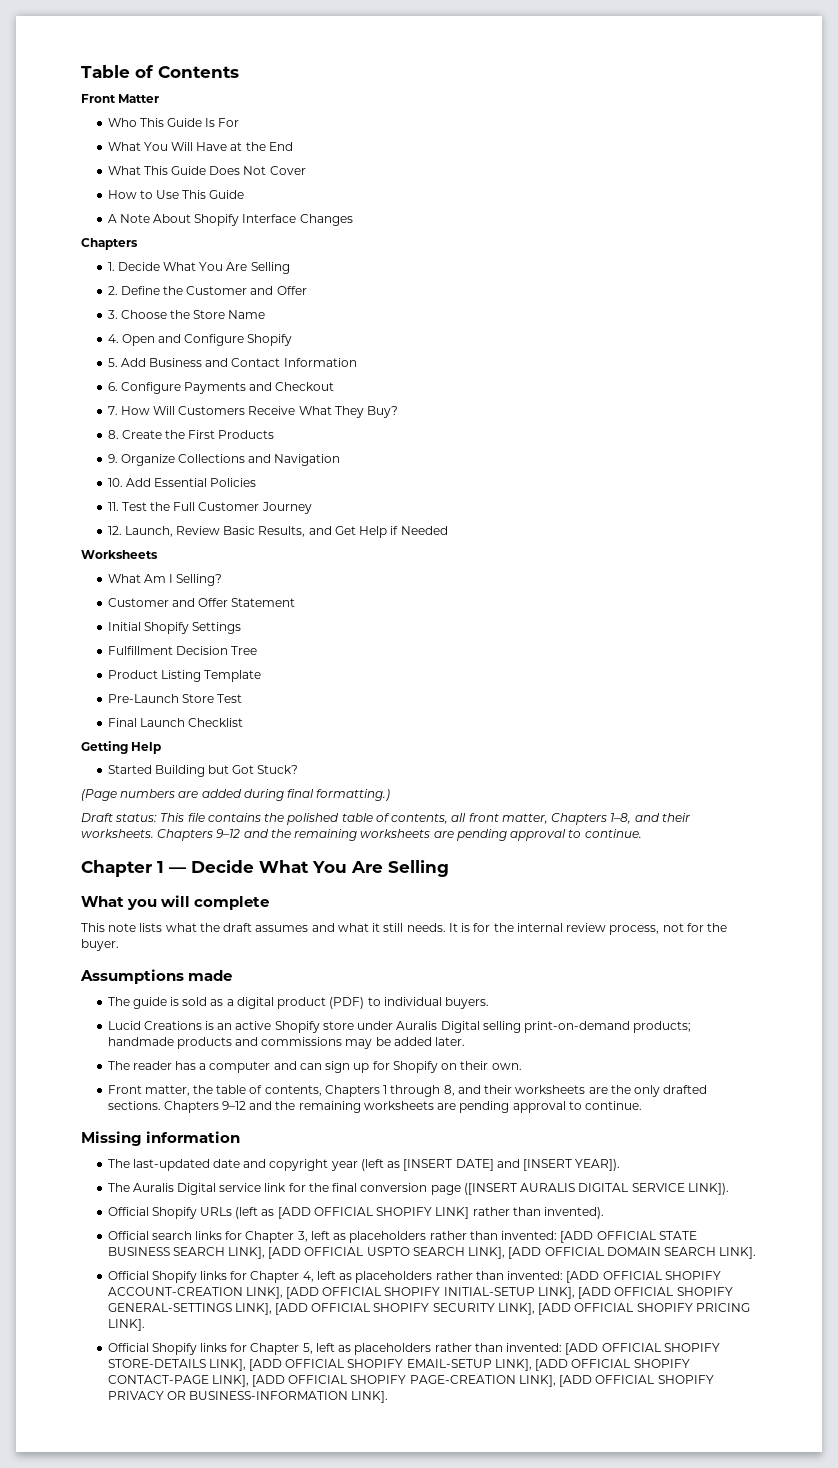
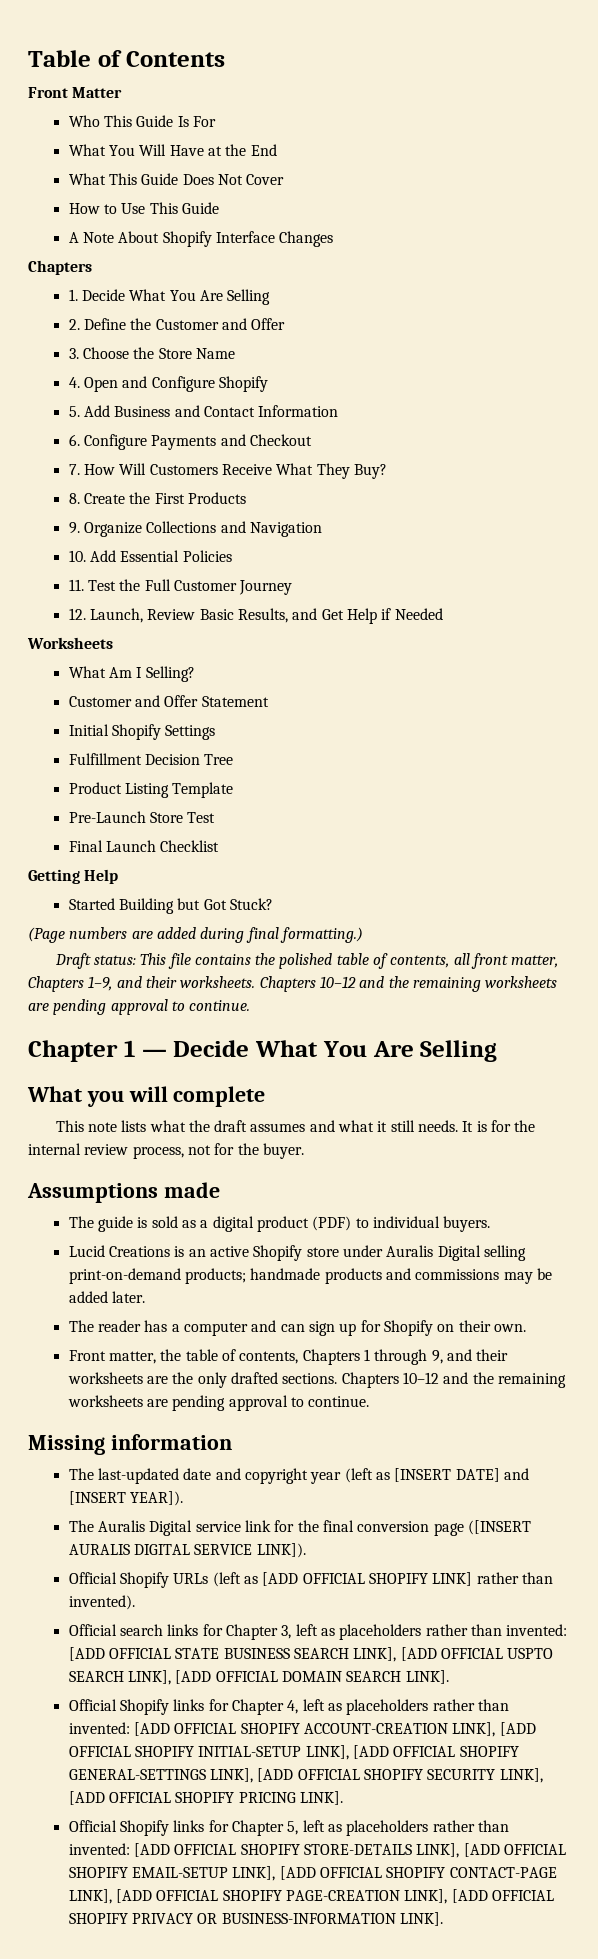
- Draft status: This file contains the polished table of contents, all front matter, Chapters 1–8, and their worksheets. Chapters 9–12 and the remaining worksheets are pending approval to continue.
+ Draft status: This file contains the polished table of contents, all front matter, Chapters 1–9, and their worksheets. Chapters 10–12 and the remaining worksheets are pending approval to continue.
- Front matter, the table of contents, Chapters 1 through 8, and their worksheets are the only drafted sections. Chapters 9–12 and the remaining worksheets are pending approval to continue.
+ Front matter, the table of contents, Chapters 1 through 9, and their worksheets are the only drafted sections. Chapters 10–12 and the remaining worksheets are pending approval to continue.

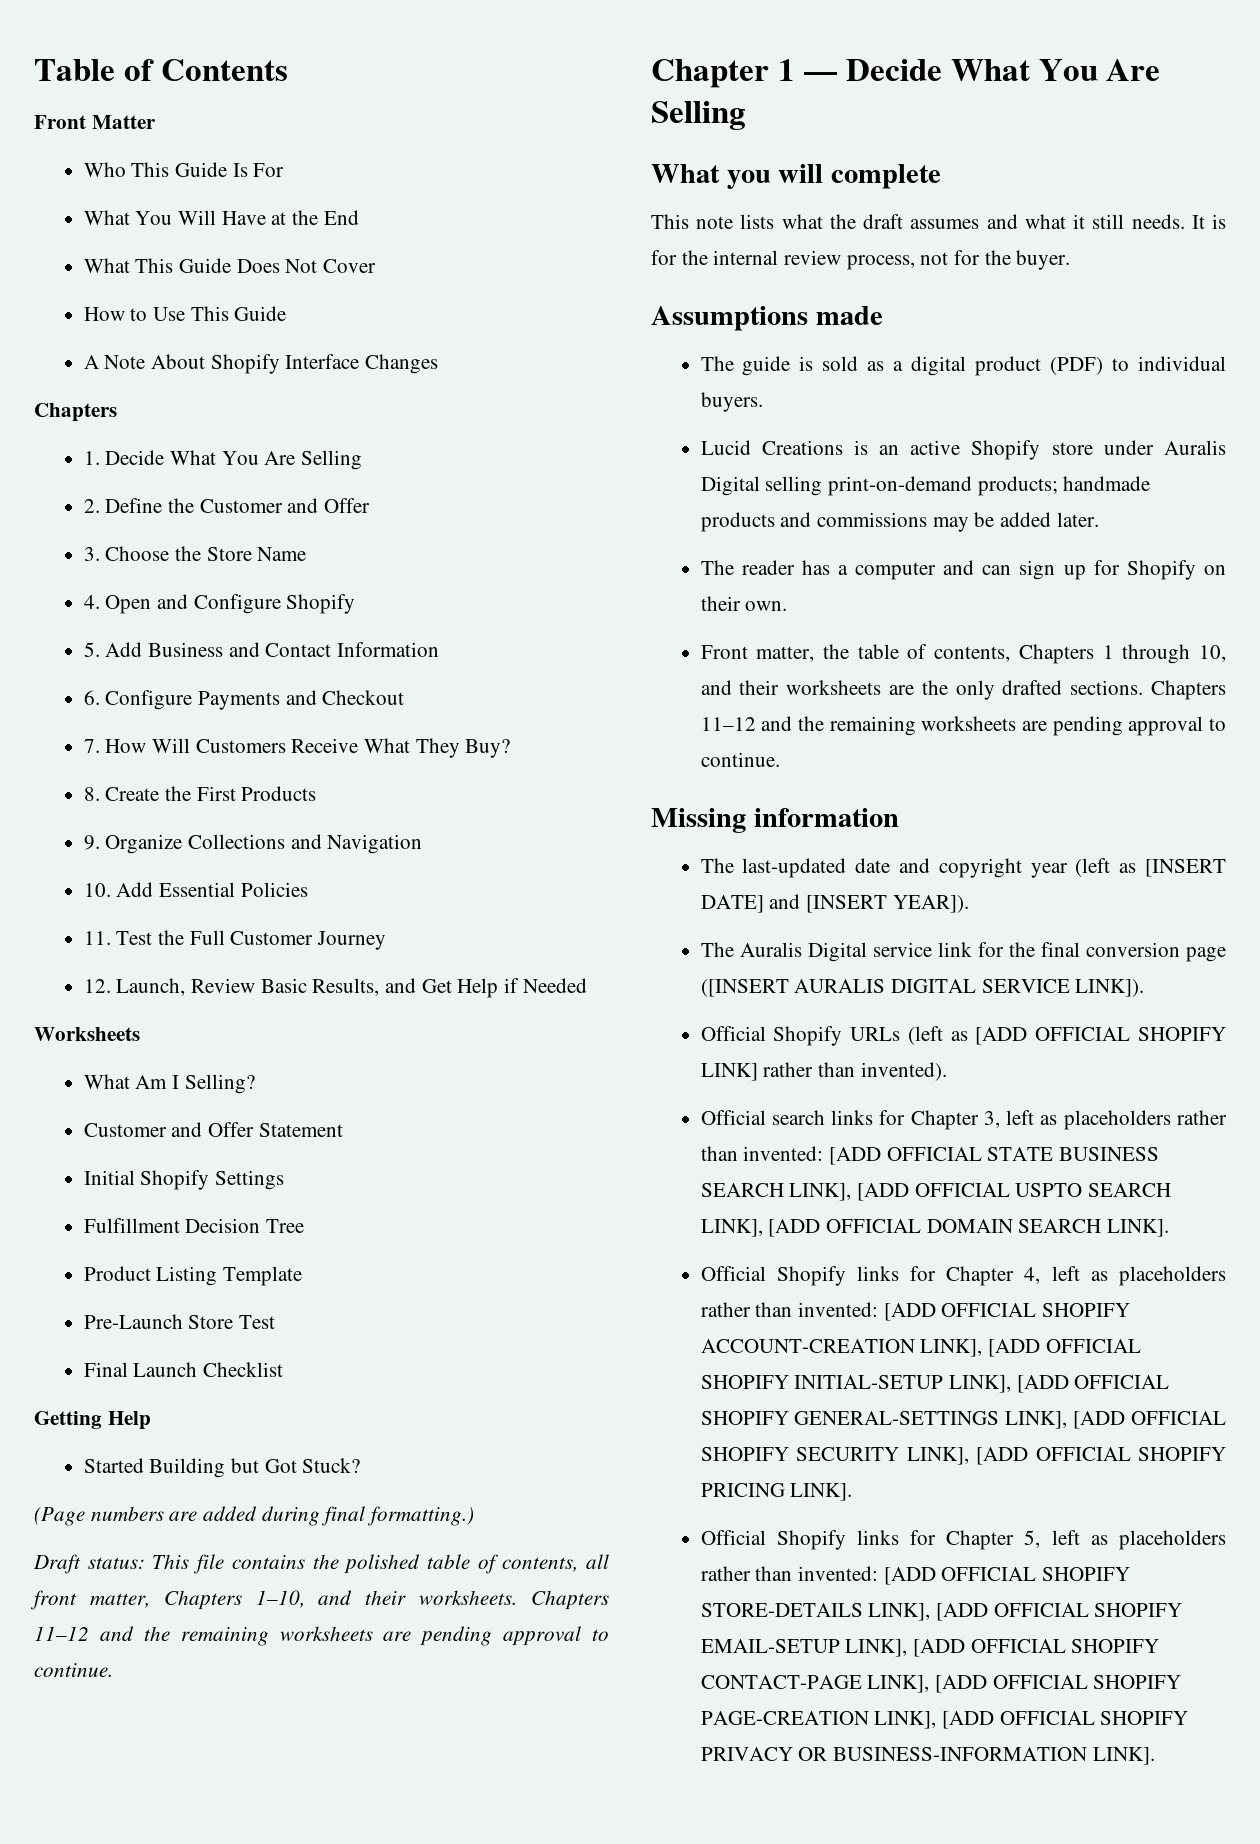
- Draft status: This file contains the polished table of contents, all front matter, Chapters 1–9, and their worksheets. Chapters 10–12 and the remaining worksheets are pending approval to continue.
+ Draft status: This file contains the polished table of contents, all front matter, Chapters 1–10, and their worksheets. Chapters 11–12 and the remaining worksheets are pending approval to continue.
- Front matter, the table of contents, Chapters 1 through 9, and their worksheets are the only drafted sections. Chapters 10–12 and the remaining worksheets are pending approval to continue.
+ Front matter, the table of contents, Chapters 1 through 10, and their worksheets are the only drafted sections. Chapters 11–12 and the remaining worksheets are pending approval to continue.

